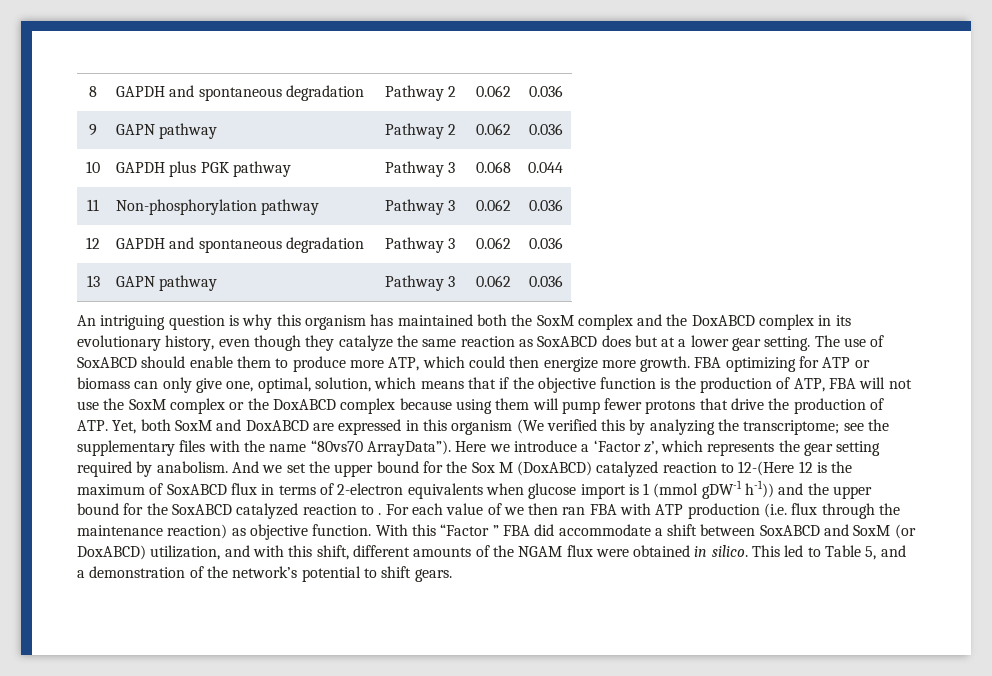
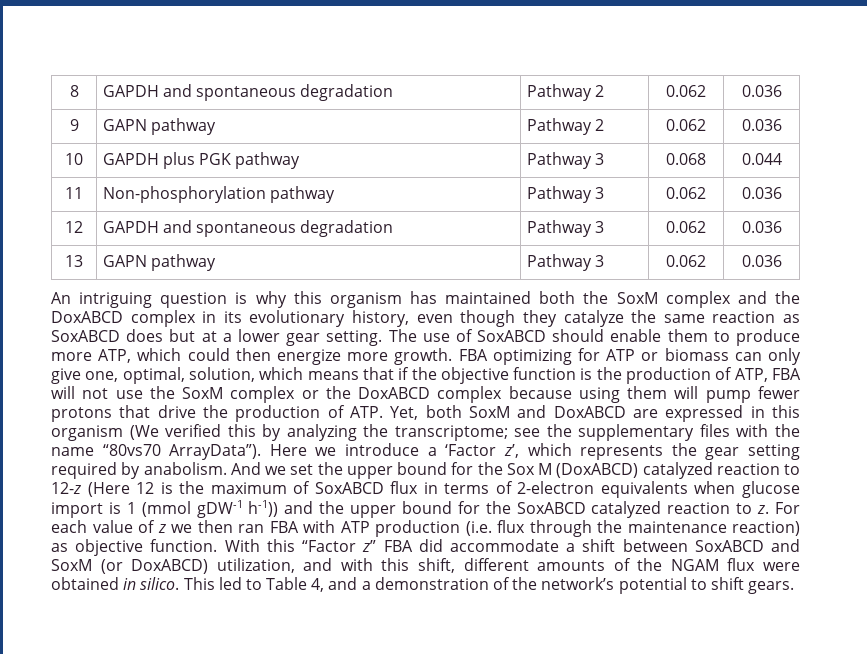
- And we set the upper bound for the Sox M (DoxABCD) catalyzed reaction to 12-(Here 12 is the maximum of SoxABCD flux in terms of 2-electron equivalents when glucose import is 1 (mmol gDW-1 h-1)) and the upper bound for the SoxABCD catalyzed reaction to .
+ And we set the upper bound for the Sox M (DoxABCD) catalyzed reaction to 12-z (Here 12 is the maximum of SoxABCD flux in terms of 2-electron equivalents when glucose import is 1 (mmol gDW-1 h-1)) and the upper bound for the SoxABCD catalyzed reaction to z.
- For each value of we then ran FBA with ATP production (i.e. flux through the maintenance reaction) as objective function.
+ For each value of z we then ran FBA with ATP production (i.e. flux through the maintenance reaction) as objective function.
- With this “Factor ” FBA did accommodate a shift between SoxABCD and SoxM (or DoxABCD) utilization, and with this shift, different amounts of the NGAM flux were obtained in silico.
+ With this “Factor z” FBA did accommodate a shift between SoxABCD and SoxM (or DoxABCD) utilization, and with this shift, different amounts of the NGAM flux were obtained in silico.
- This led to Table 5, and a demonstration of the network’s potential to shift gears.
+ This led to Table 4, and a demonstration of the network’s potential to shift gears.

